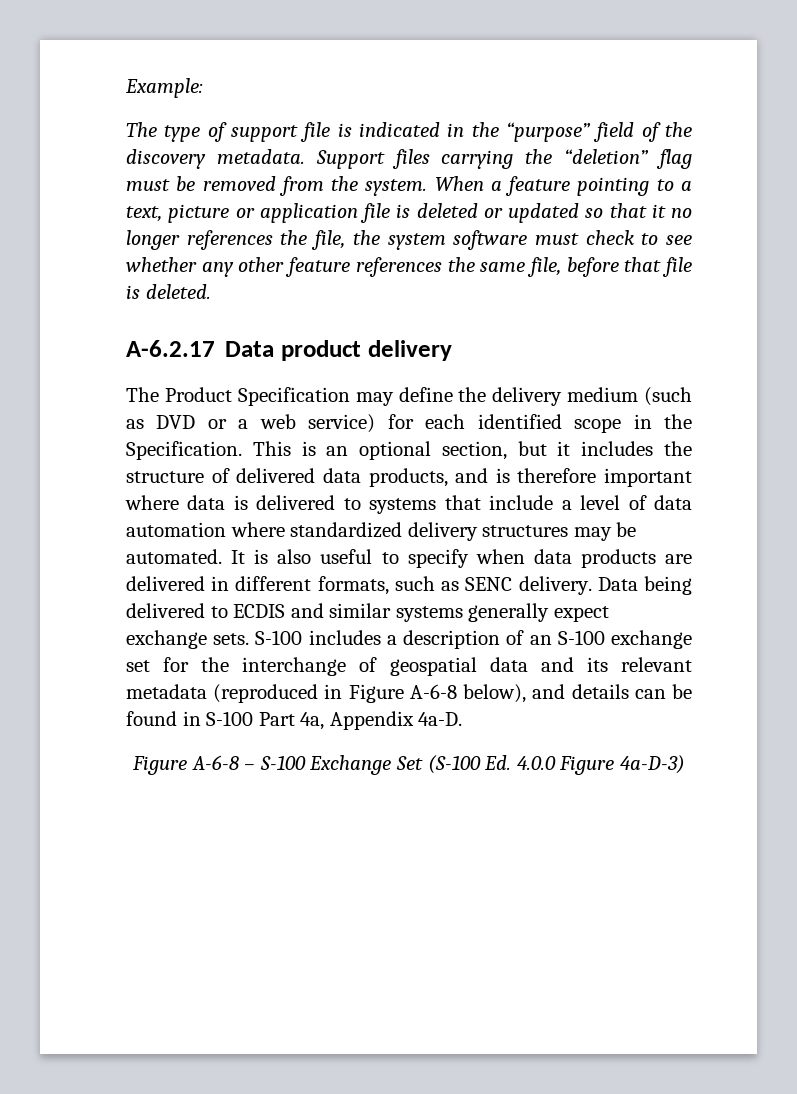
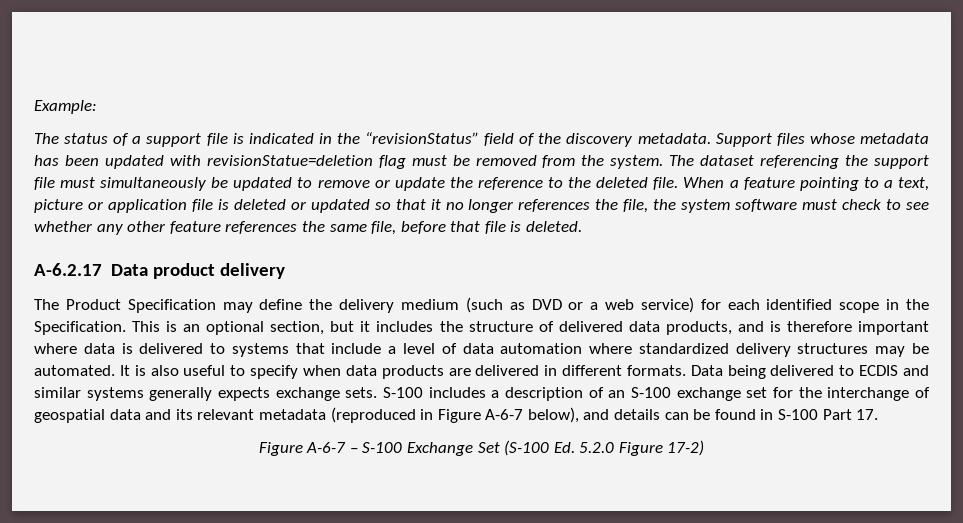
- The type of support file is indicated in the “purpose” field of the discovery metadata.
+ The status of a support file is indicated in the “revisionStatus” field of the discovery metadata.
- Support files carrying the “deletion” flag must be removed from the system.
+ Support files whose metadata has been updated with revisionStatue=deletion flag must be removed from the system.
+ The dataset referencing the support file must simultaneously be updated to remove or update the reference to the deleted file.
- It is also useful to specify when data products are delivered in different formats, such as SENC delivery.
+ It is also useful to specify when data products are delivered in different formats.
- Data being delivered to ECDIS and similar systems generally expect exchange sets.
+ Data being delivered to ECDIS and similar systems generally expects exchange sets.
- S-100 includes a description of an S-100 exchange set for the interchange of geospatial data and its relevant metadata (reproduced in Figure A-6-8 below), and details can be found in S-100 Part 4a, Appendix 4a-D.
- Figure A-6-8 – S-100 Exchange Set (S-100 Ed. 4.0.0 Figure 4a-D-3)
+ S-100 includes a description of an S-100 exchange set for the interchange of geospatial data and its relevant metadata (reproduced in Figure A-6-7 below), and details can be found in S-100 Part 17.
+ Figure A-6-7 – S-100 Exchange Set (S-100 Ed. 5.2.0 Figure 17-2)

